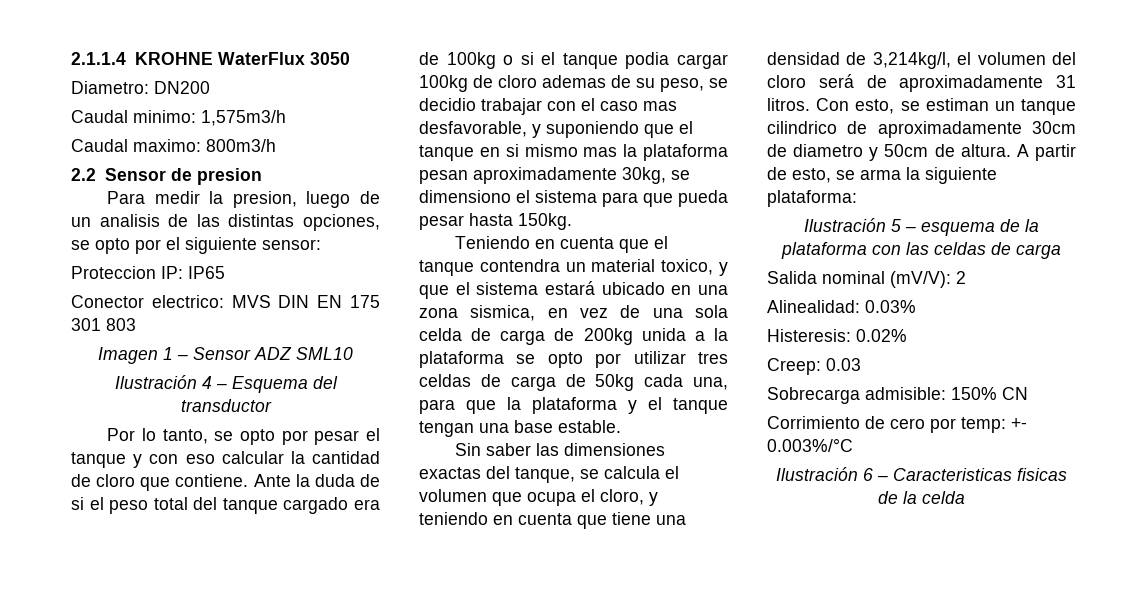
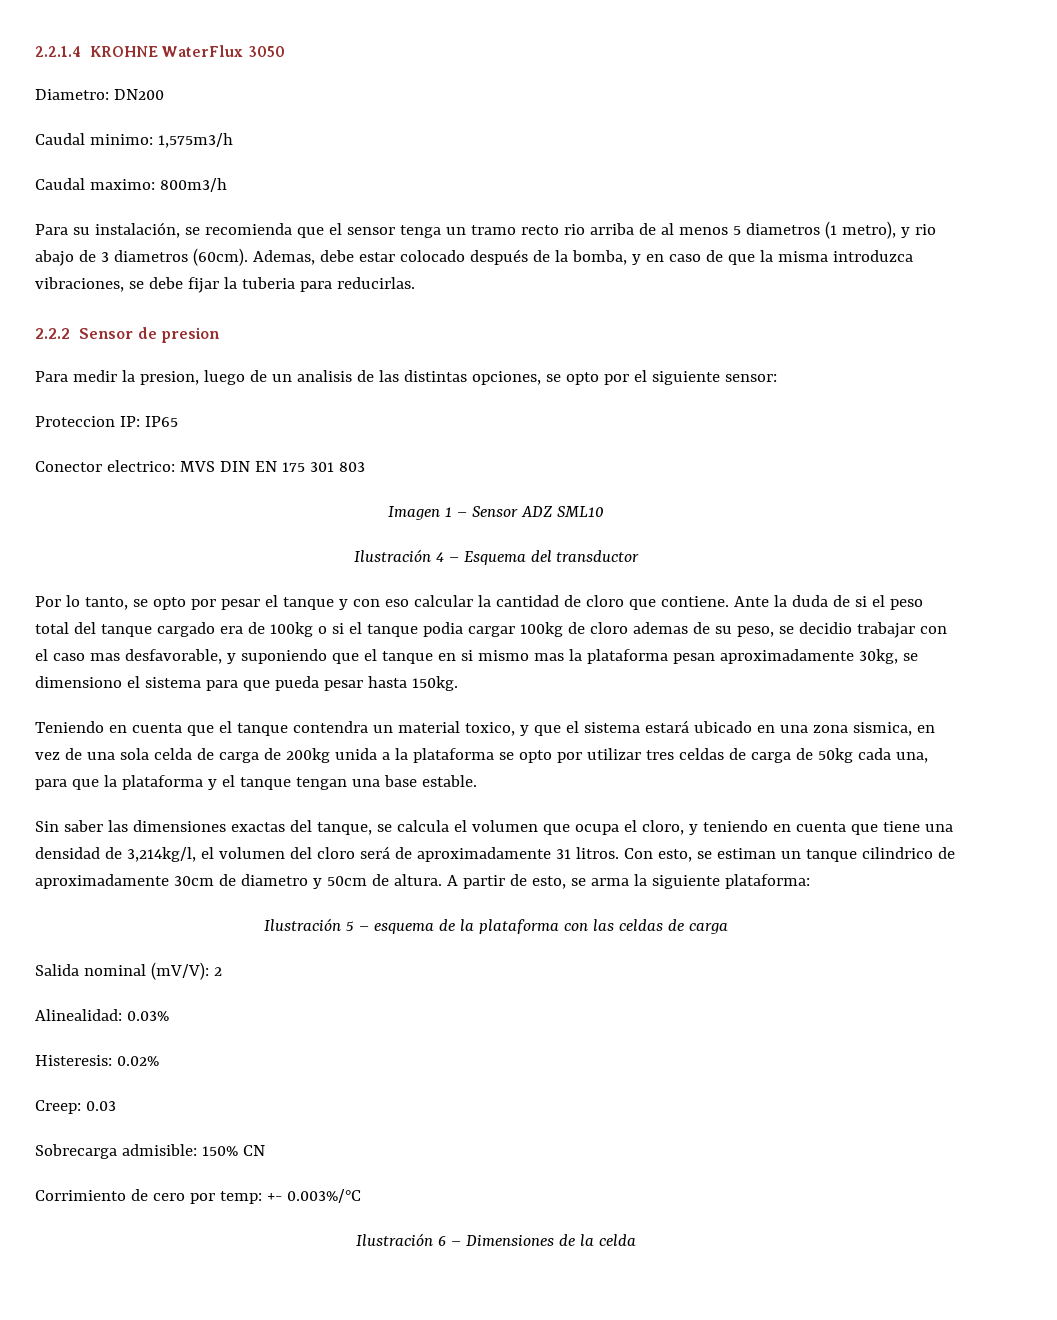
- 2.1.1.4 KROHNE WaterFlux 3050
+ 2.2.1.4 KROHNE WaterFlux 3050
- 2.2 Sensor de presion
+ Para su instalación, se recomienda que el sensor tenga un tramo recto rio arriba de al menos 5 diametros (1 metro), y rio abajo de 3 diametros (60cm). Ademas, debe estar colocado después de la bomba, y en caso de que la misma introduzca vibraciones, se debe fijar la tuberia para reducirlas.
+ 2.2.2 Sensor de presion
- Ilustración 6 – Caracteristicas fisicas de la celda
+ Ilustración 6 – Dimensiones de la celda

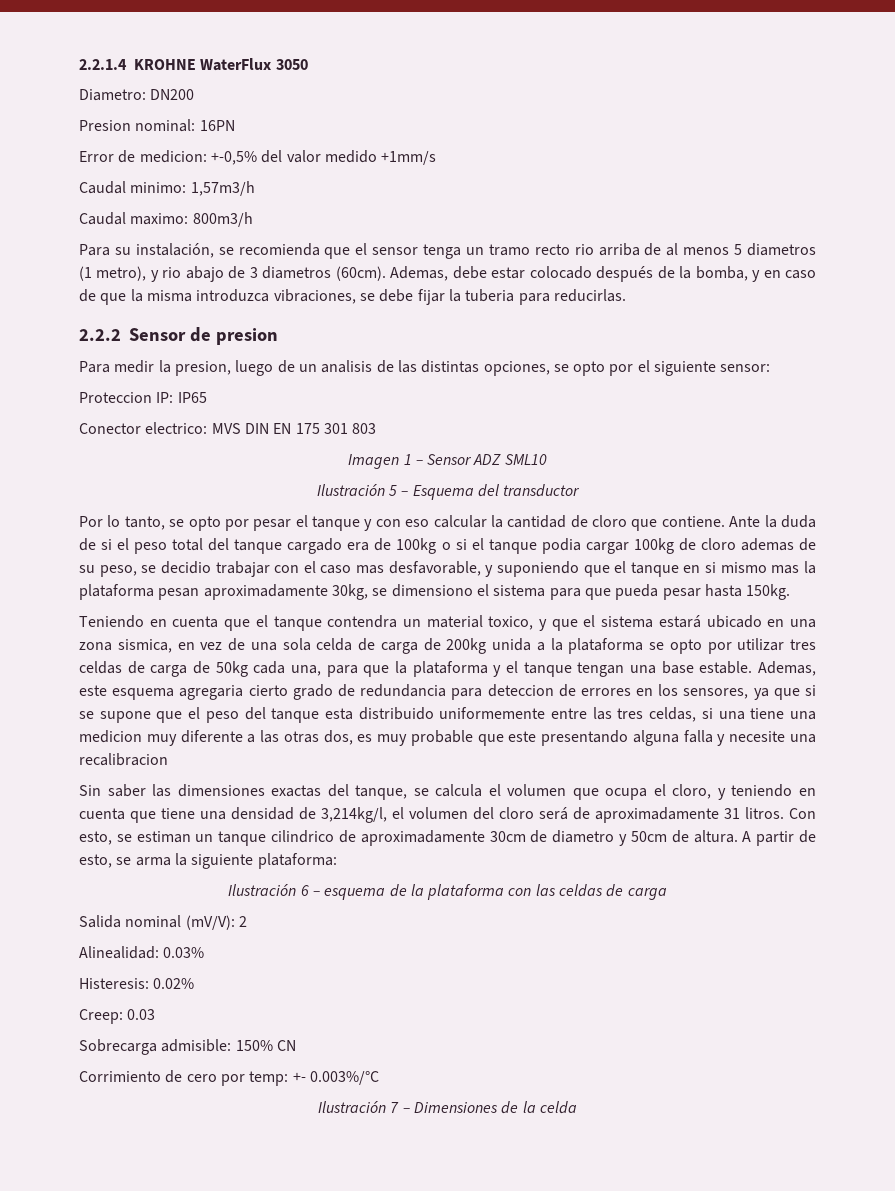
+ Presion nominal: 16PN
+ Error de medicion: +-0,5% del valor medido +1mm/s
- Caudal minimo: 1,575m3/h
+ Caudal minimo: 1,57m3/h
- Ilustración 4 – Esquema del transductor
+ Ilustración 5 – Esquema del transductor
+ Ademas, este esquema agregaria cierto grado de redundancia para deteccion de errores en los sensores, ya que si se supone que el peso del tanque esta distribuido uniformemente entre las tres celdas, si una tiene una medicion muy diferente a las otras dos, es muy probable que este presentando alguna falla y necesite una recalibracion
- Ilustración 5 – esquema de la plataforma con las celdas de carga
+ Ilustración 6 – esquema de la plataforma con las celdas de carga
- Ilustración 6 – Dimensiones de la celda
+ Ilustración 7 – Dimensiones de la celda

